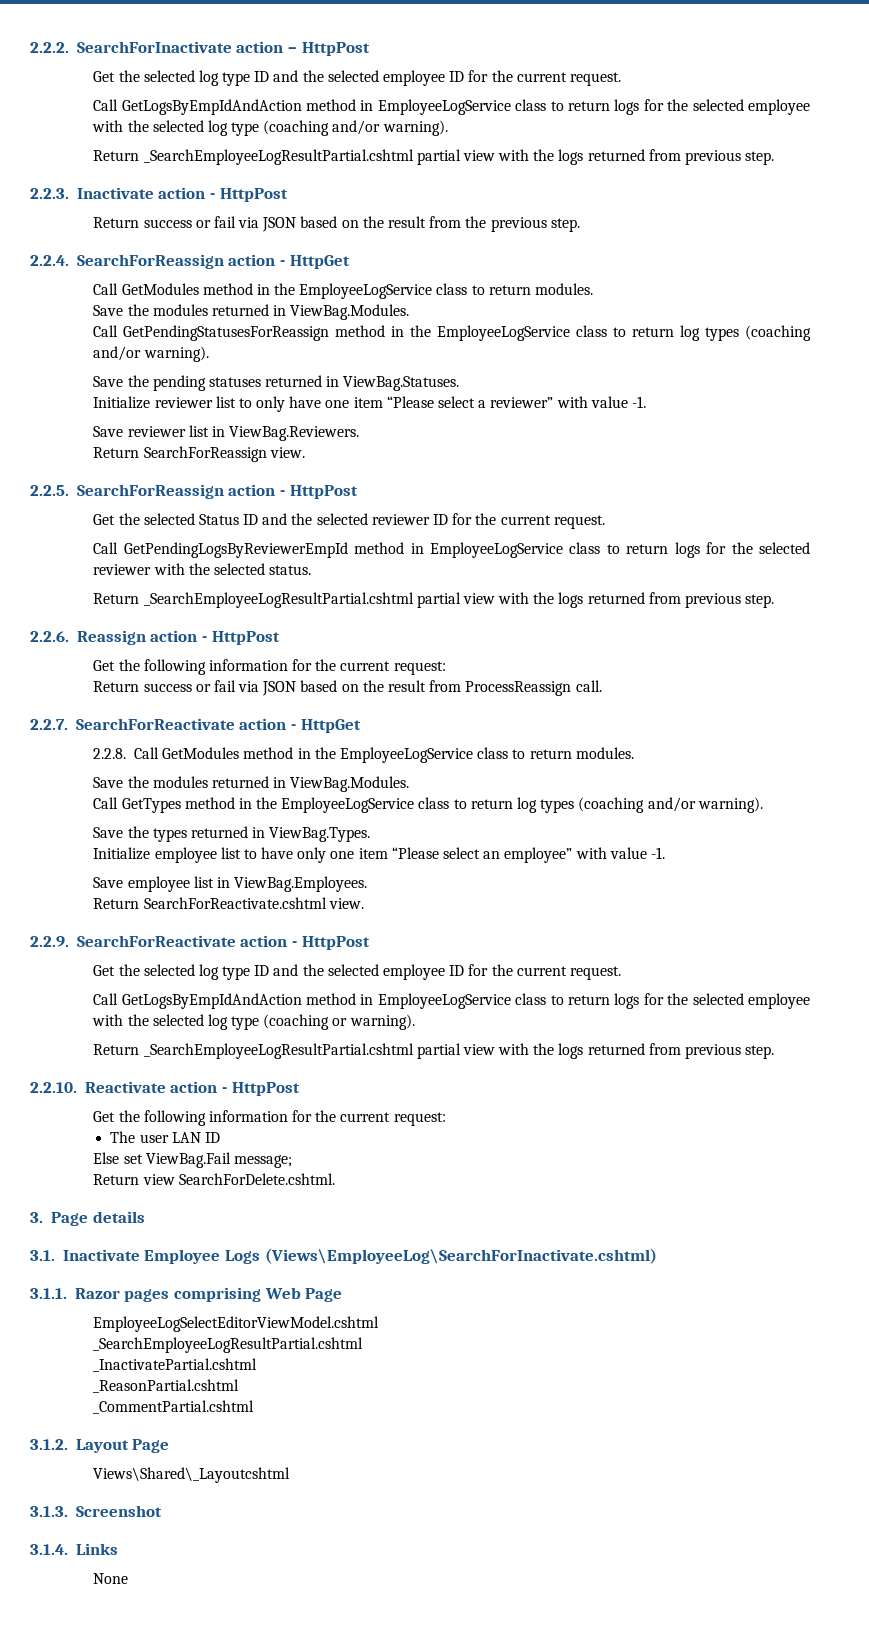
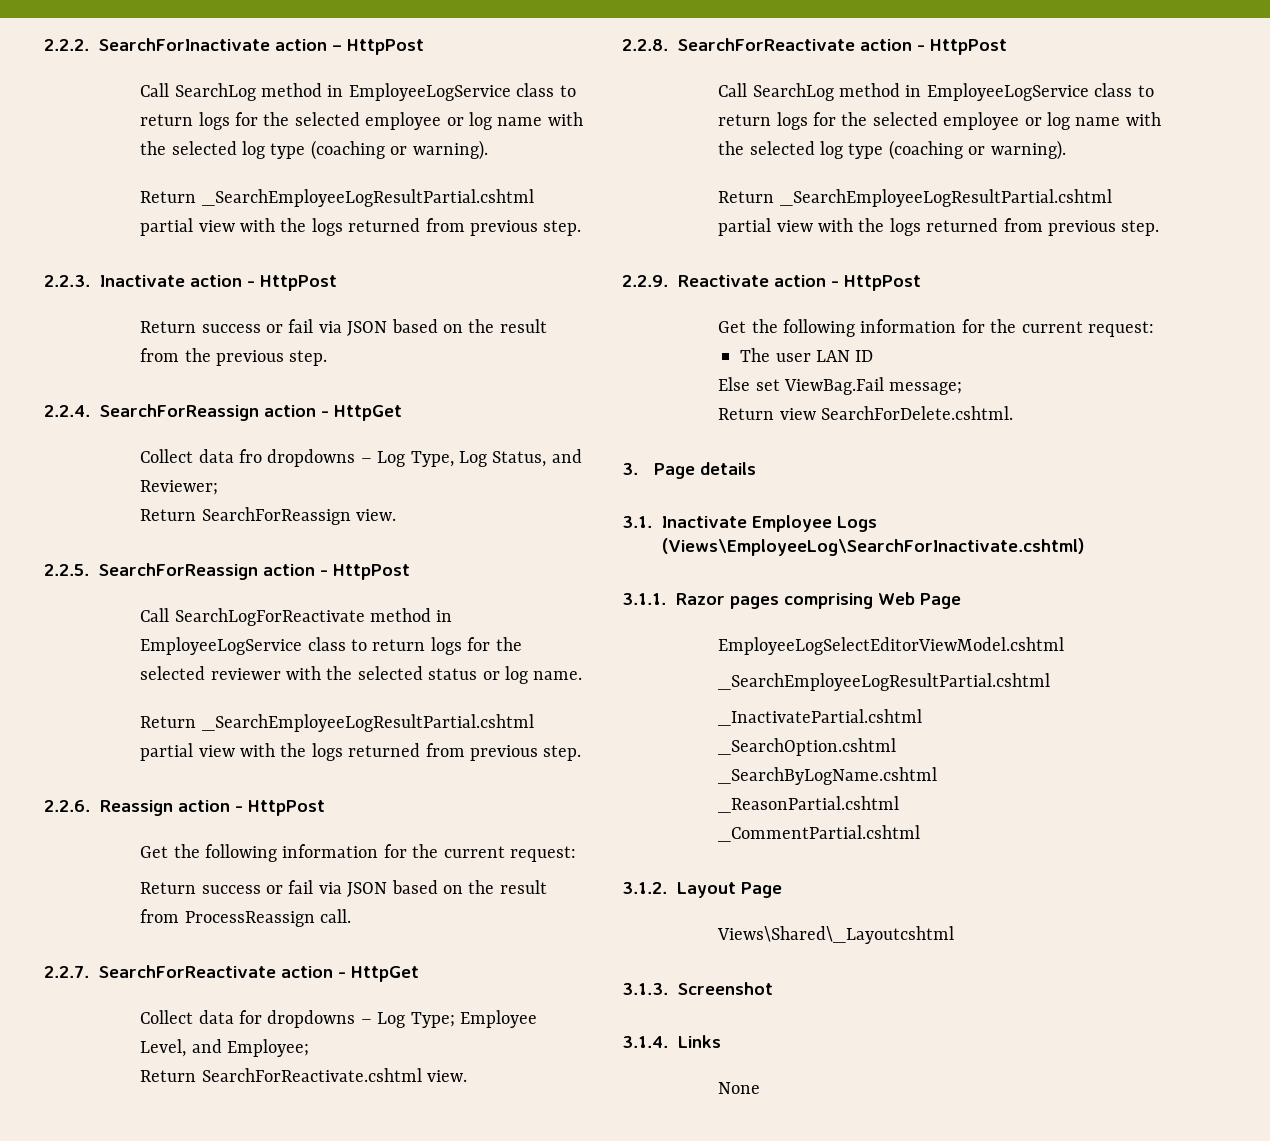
  2.2.2. SearchForInactivate action – HttpPost
- Get the selected log type ID and the selected employee ID for the current request.
- Call GetLogsByEmpIdAndAction method in EmployeeLogService class to return logs for the selected employee with the selected log type (coaching and/or warning).
+ Call SearchLog method in EmployeeLogService class to return logs for the selected employee or log name with the selected log type (coaching or warning).
  2.2.4. SearchForReassign action - HttpGet
- Call GetModules method in the EmployeeLogService class to return modules.
- Save the modules returned in ViewBag.Modules.
- Call GetPendingStatusesForReassign method in the EmployeeLogService class to return log types (coaching and/or warning).
- Save the pending statuses returned in ViewBag.Statuses.
- Initialize reviewer list to only have one item “Please select a reviewer” with value -1.
- Save reviewer list in ViewBag.Reviewers.
+ Collect data fro dropdowns – Log Type, Log Status, and Reviewer;
- Get the selected Status ID and the selected reviewer ID for the current request.
- Call GetPendingLogsByReviewerEmpId method in EmployeeLogService class to return logs for the selected reviewer with the selected status.
+ Call SearchLogForReactivate method in EmployeeLogService class to return logs for the selected reviewer with the selected status or log name.
- 2.2.8. Call GetModules method in the EmployeeLogService class to return modules.
- Save the modules returned in ViewBag.Modules.
- Call GetTypes method in the EmployeeLogService class to return log types (coaching and/or warning).
- Save the types returned in ViewBag.Types.
- Initialize employee list to have only one item “Please select an employee” with value -1.
- Save employee list in ViewBag.Employees.
+ Collect data for dropdowns – Log Type; Employee Level, and Employee;
- 2.2.9. SearchForReactivate action - HttpPost
- Get the selected log type ID and the selected employee ID for the current request.
- Call GetLogsByEmpIdAndAction method in EmployeeLogService class to return logs for the selected employee with the selected log type (coaching or warning).
+ 2.2.8. SearchForReactivate action - HttpPost
+ Call SearchLog method in EmployeeLogService class to return logs for the selected employee or log name with the selected log type (coaching or warning).
- 2.2.10. Reactivate action - HttpPost
+ 2.2.9. Reactivate action - HttpPost
+ _SearchOption.cshtml
+ _SearchByLogName.cshtml

